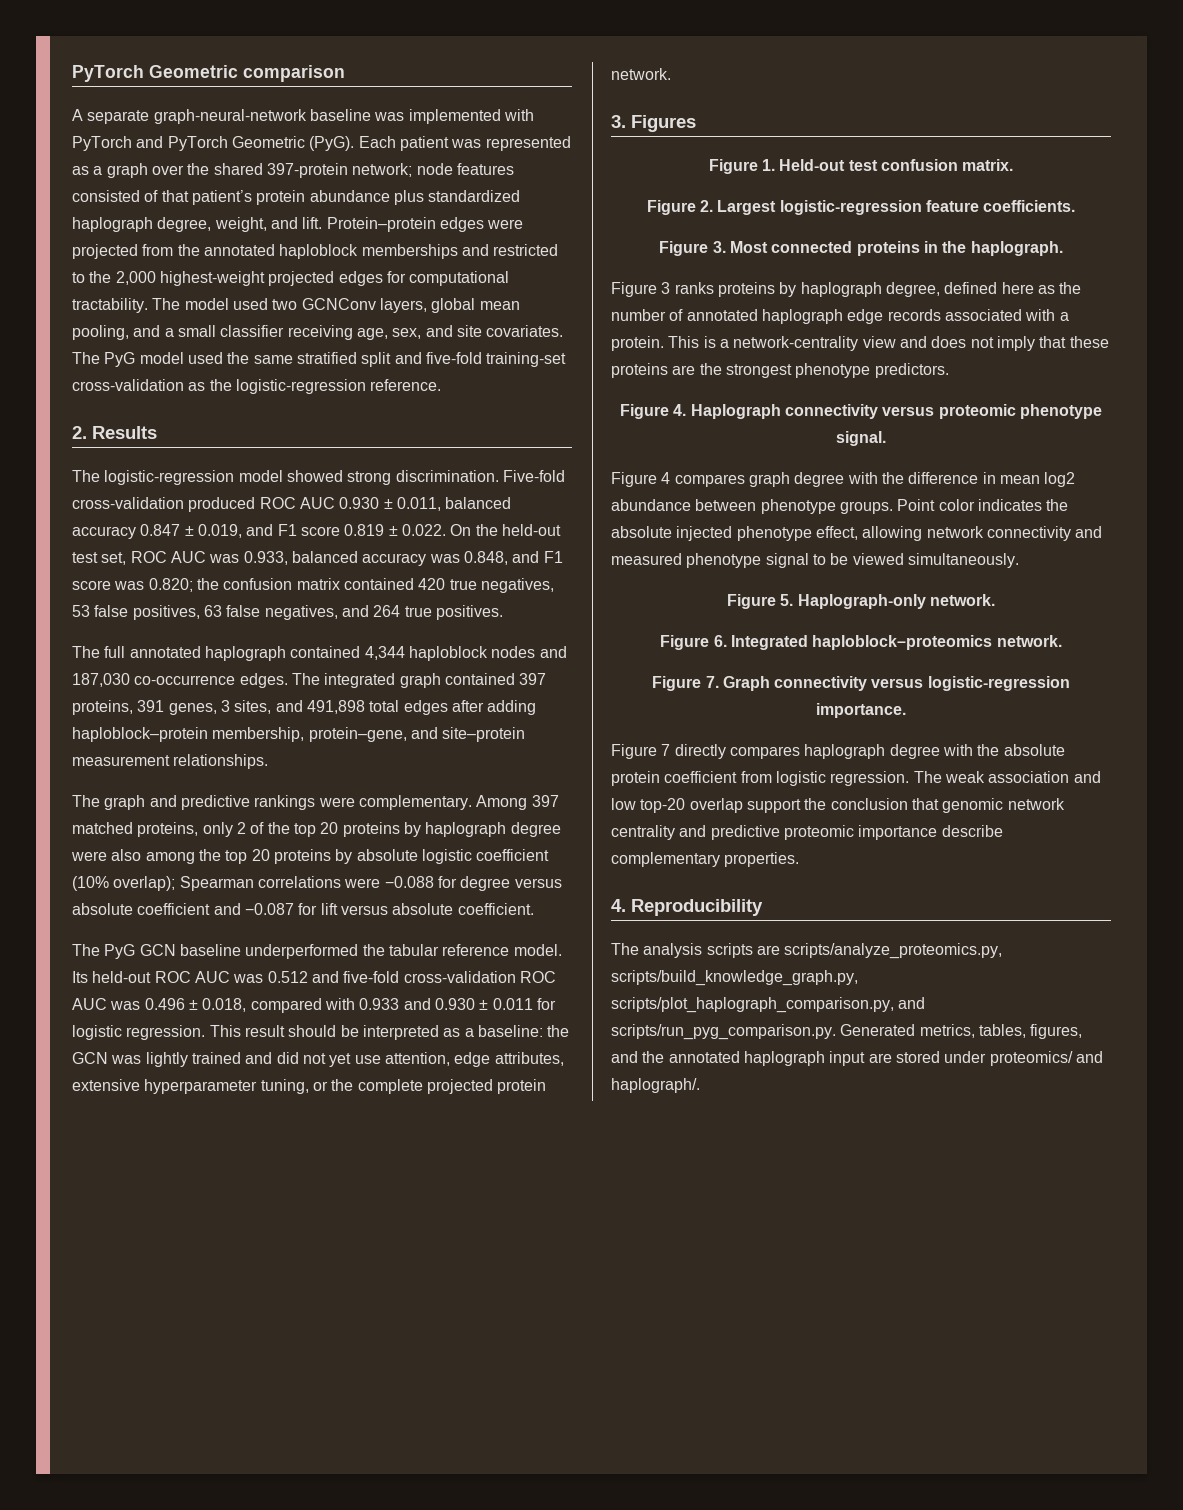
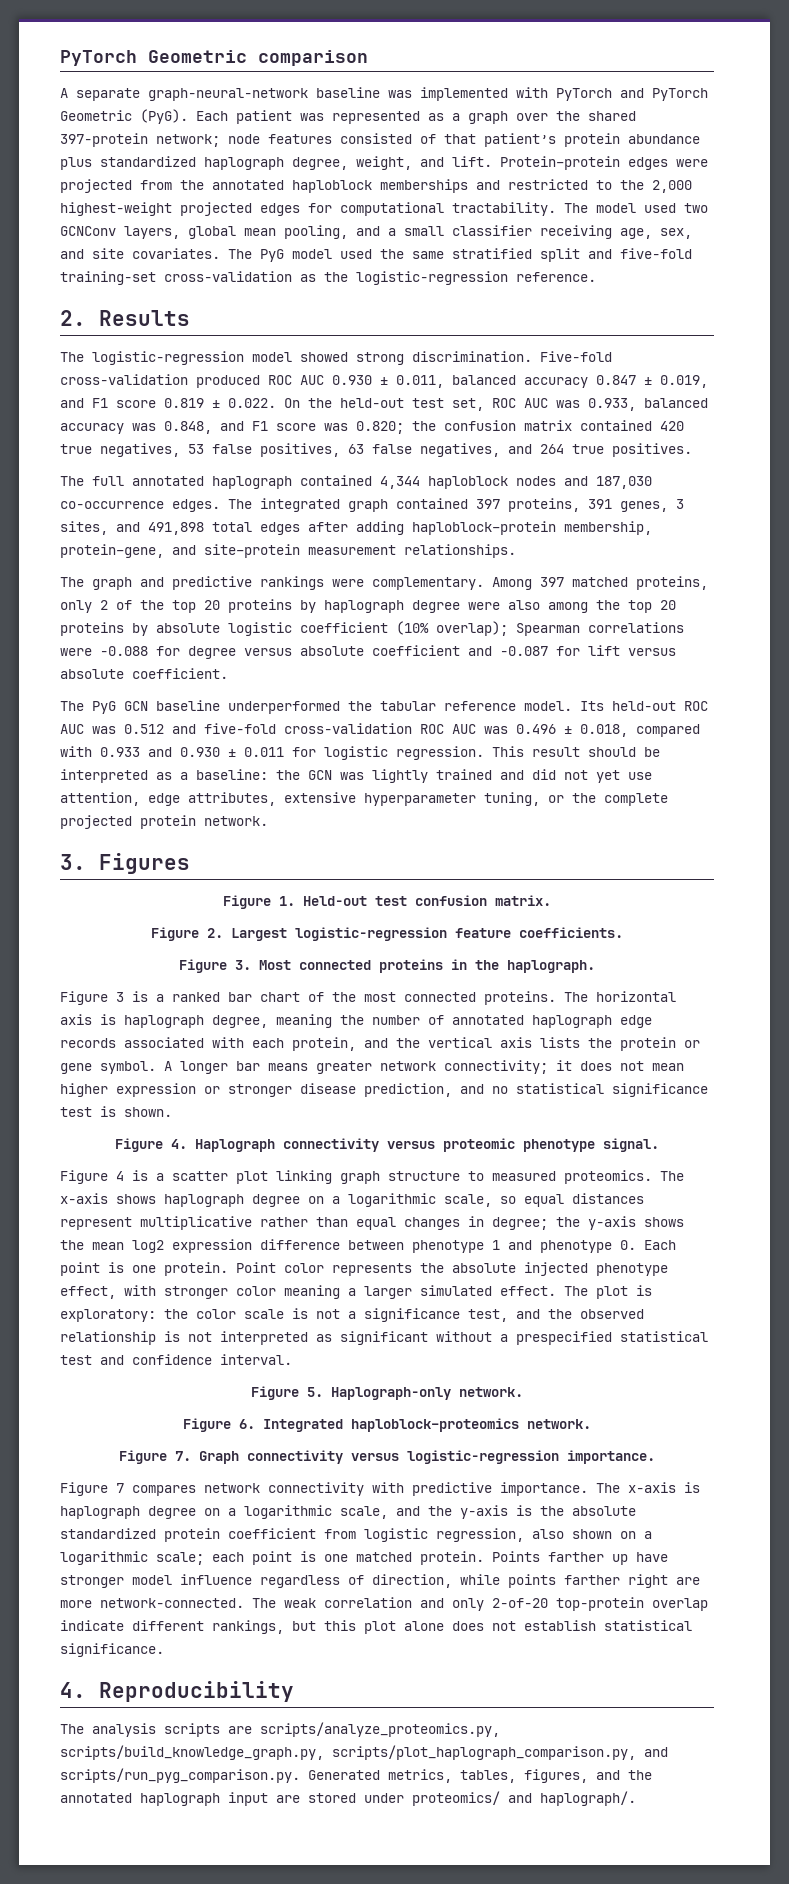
- Figure 3 ranks proteins by haplograph degree, defined here as the number of annotated haplograph edge records associated with a protein. This is a network-centrality view and does not imply that these proteins are the strongest phenotype predictors.
+ Figure 3 is a ranked bar chart of the most connected proteins. The horizontal axis is haplograph degree, meaning the number of annotated haplograph edge records associated with each protein, and the vertical axis lists the protein or gene symbol. A longer bar means greater network connectivity; it does not mean higher expression or stronger disease prediction, and no statistical significance test is shown.
- Figure 4 compares graph degree with the difference in mean log2 abundance between phenotype groups.
+ Figure 4 is a scatter plot linking graph structure to measured proteomics. The x-axis shows haplograph degree on a logarithmic scale, so equal distances represent multiplicative rather than equal changes in degree; the y-axis shows the mean log2 expression difference between phenotype 1 and phenotype 0. Each point is one protein.
- Point color indicates the absolute injected phenotype effect, allowing network connectivity and measured phenotype signal to be viewed simultaneously.
+ Point color represents the absolute injected phenotype effect, with stronger color meaning a larger simulated effect. The plot is exploratory: the color scale is not a significance test, and the observed relationship is not interpreted as significant without a prespecified statistical test and confidence interval.
- Figure 7 directly compares haplograph degree with the absolute protein coefficient from logistic regression. The weak association and low top-20 overlap support the conclusion that genomic network centrality and predictive proteomic importance describe complementary properties.
+ Figure 7 compares network connectivity with predictive importance. The x-axis is haplograph degree on a logarithmic scale, and the y-axis is the absolute standardized protein coefficient from logistic regression, also shown on a logarithmic scale; each point is one matched protein. Points farther up have stronger model influence regardless of direction, while points farther right are more network-connected. The weak correlation and only 2-of-20 top-protein overlap indicate different rankings, but this plot alone does not establish statistical significance.

